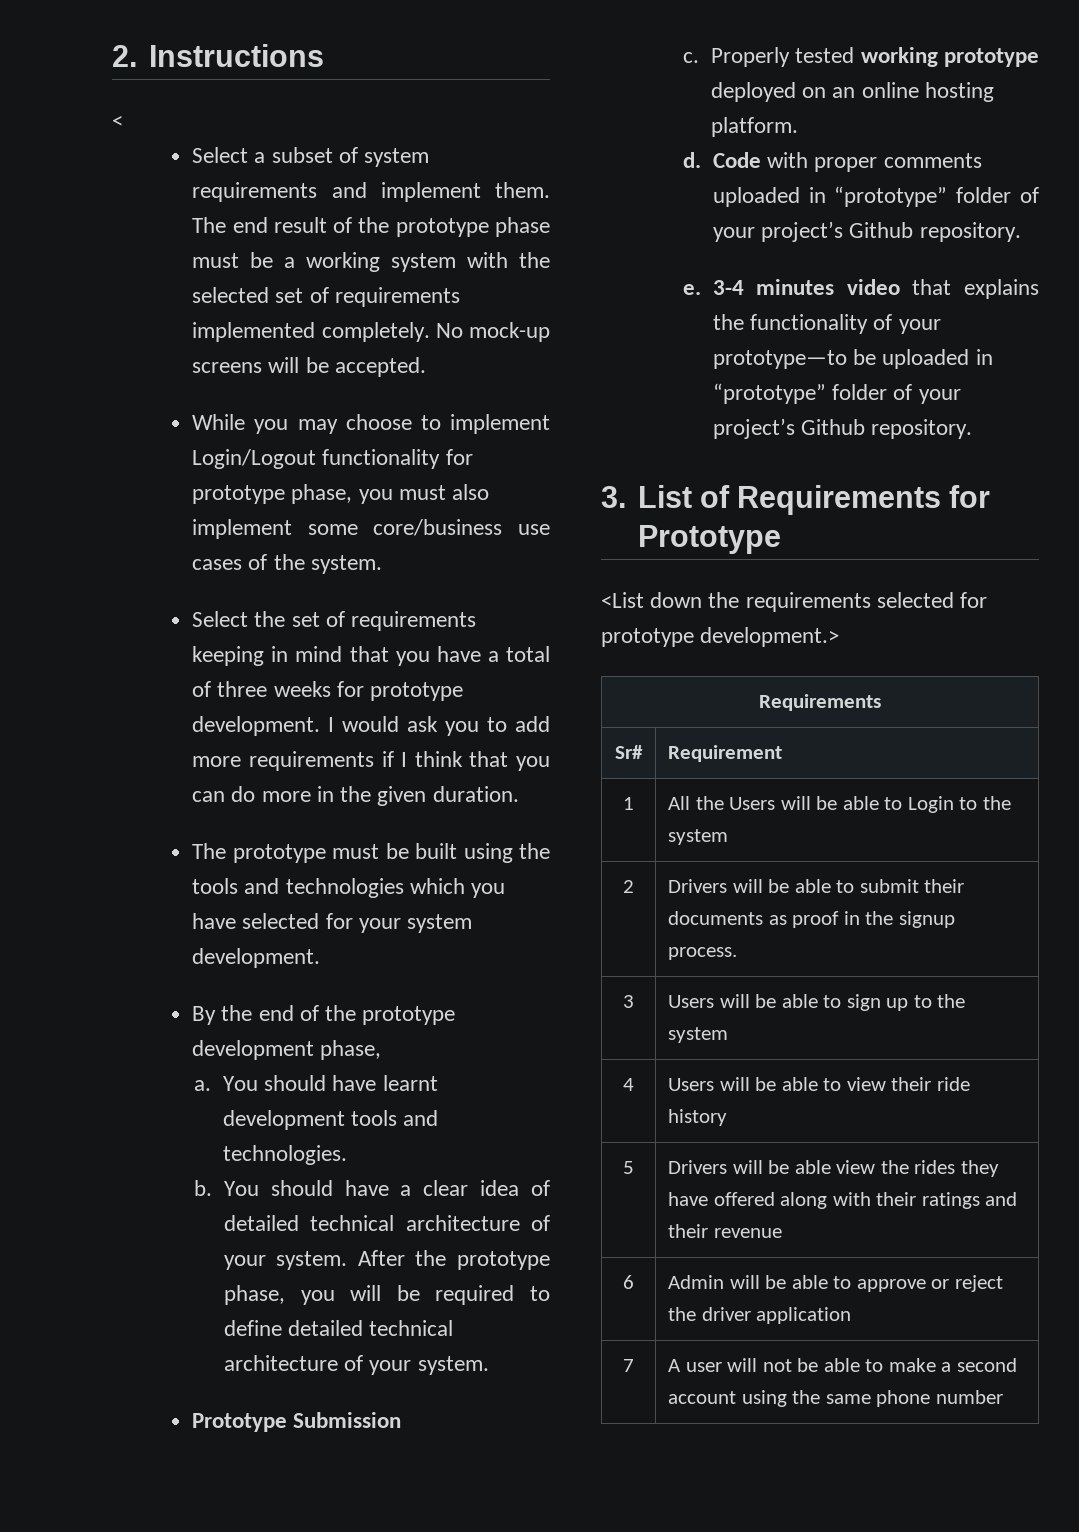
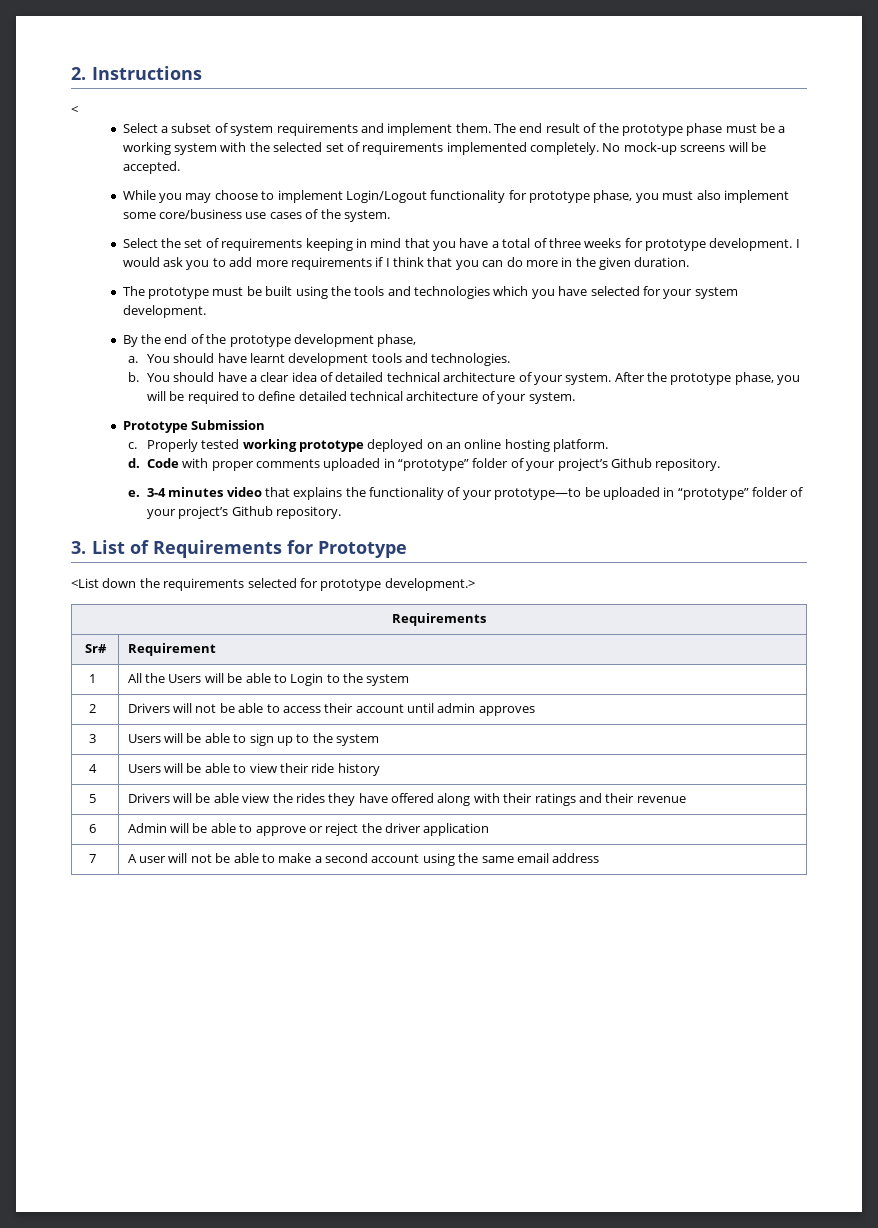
- 2 | Drivers will be able to submit their documents as proof in the signup process.
+ 2 | Drivers will not be able to access their account until admin approves
- 7 | A user will not be able to make a second account using the same phone number
+ 7 | A user will not be able to make a second account using the same email address

